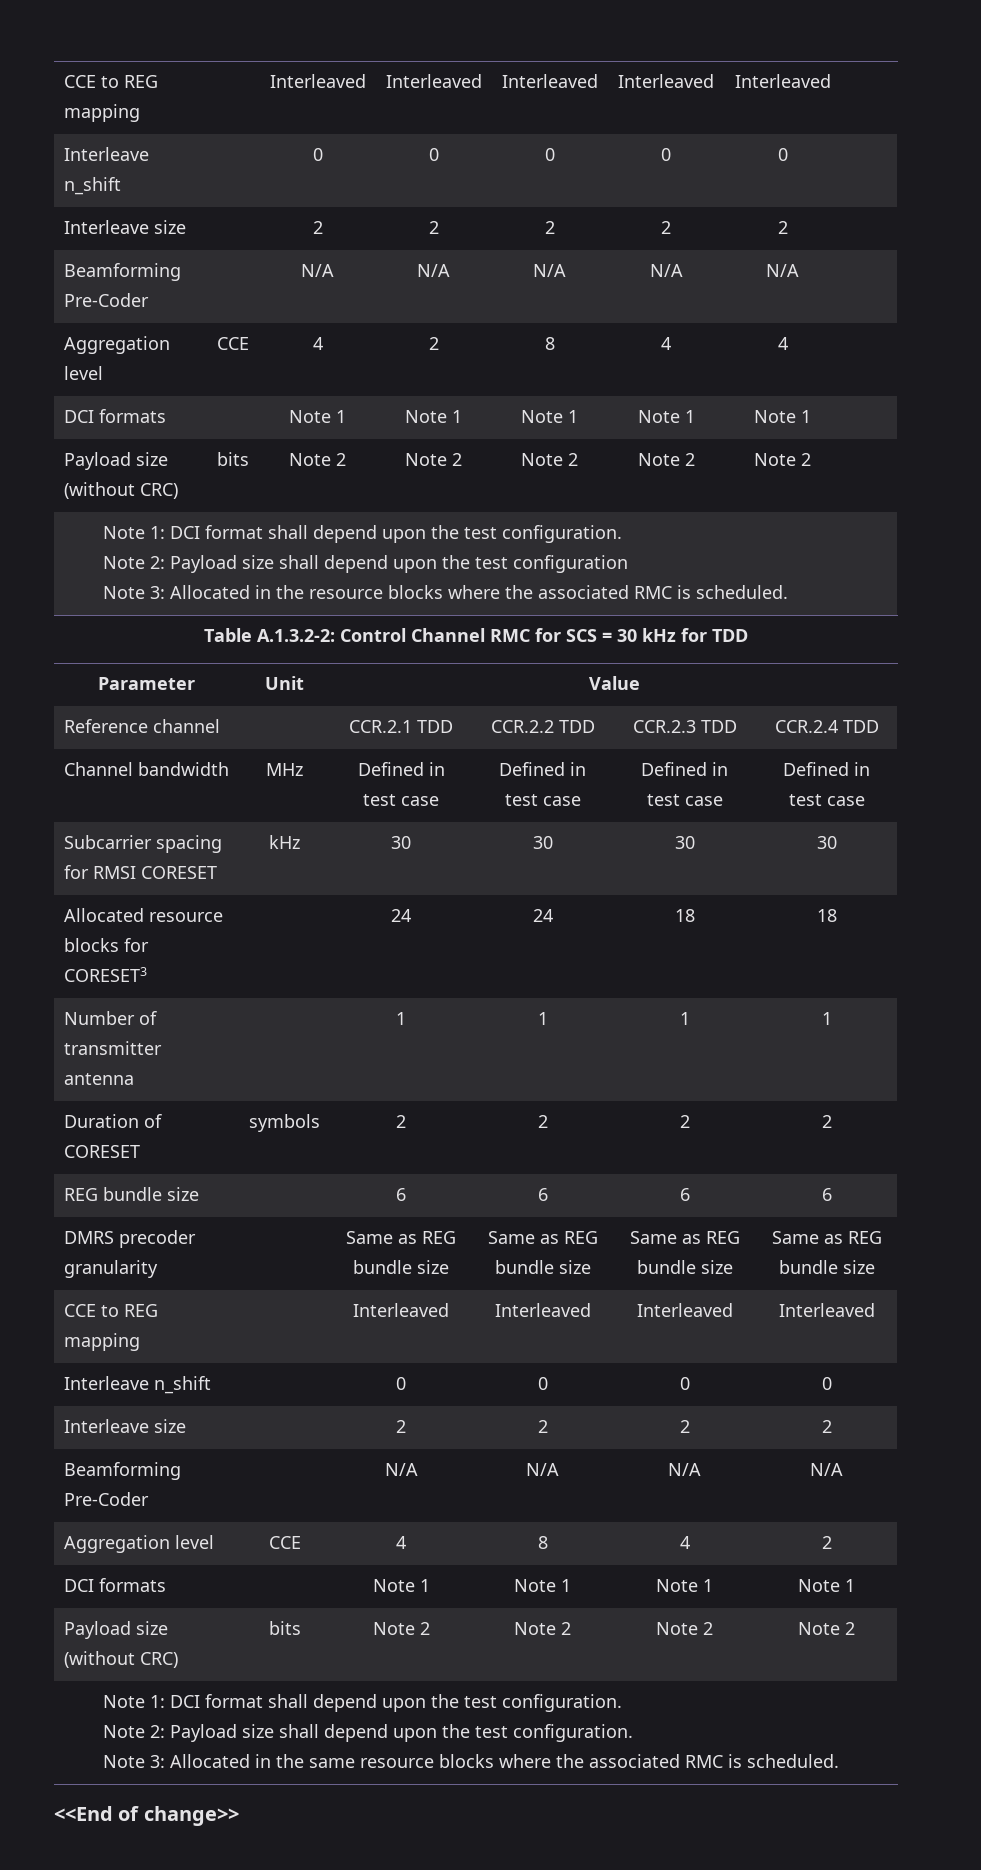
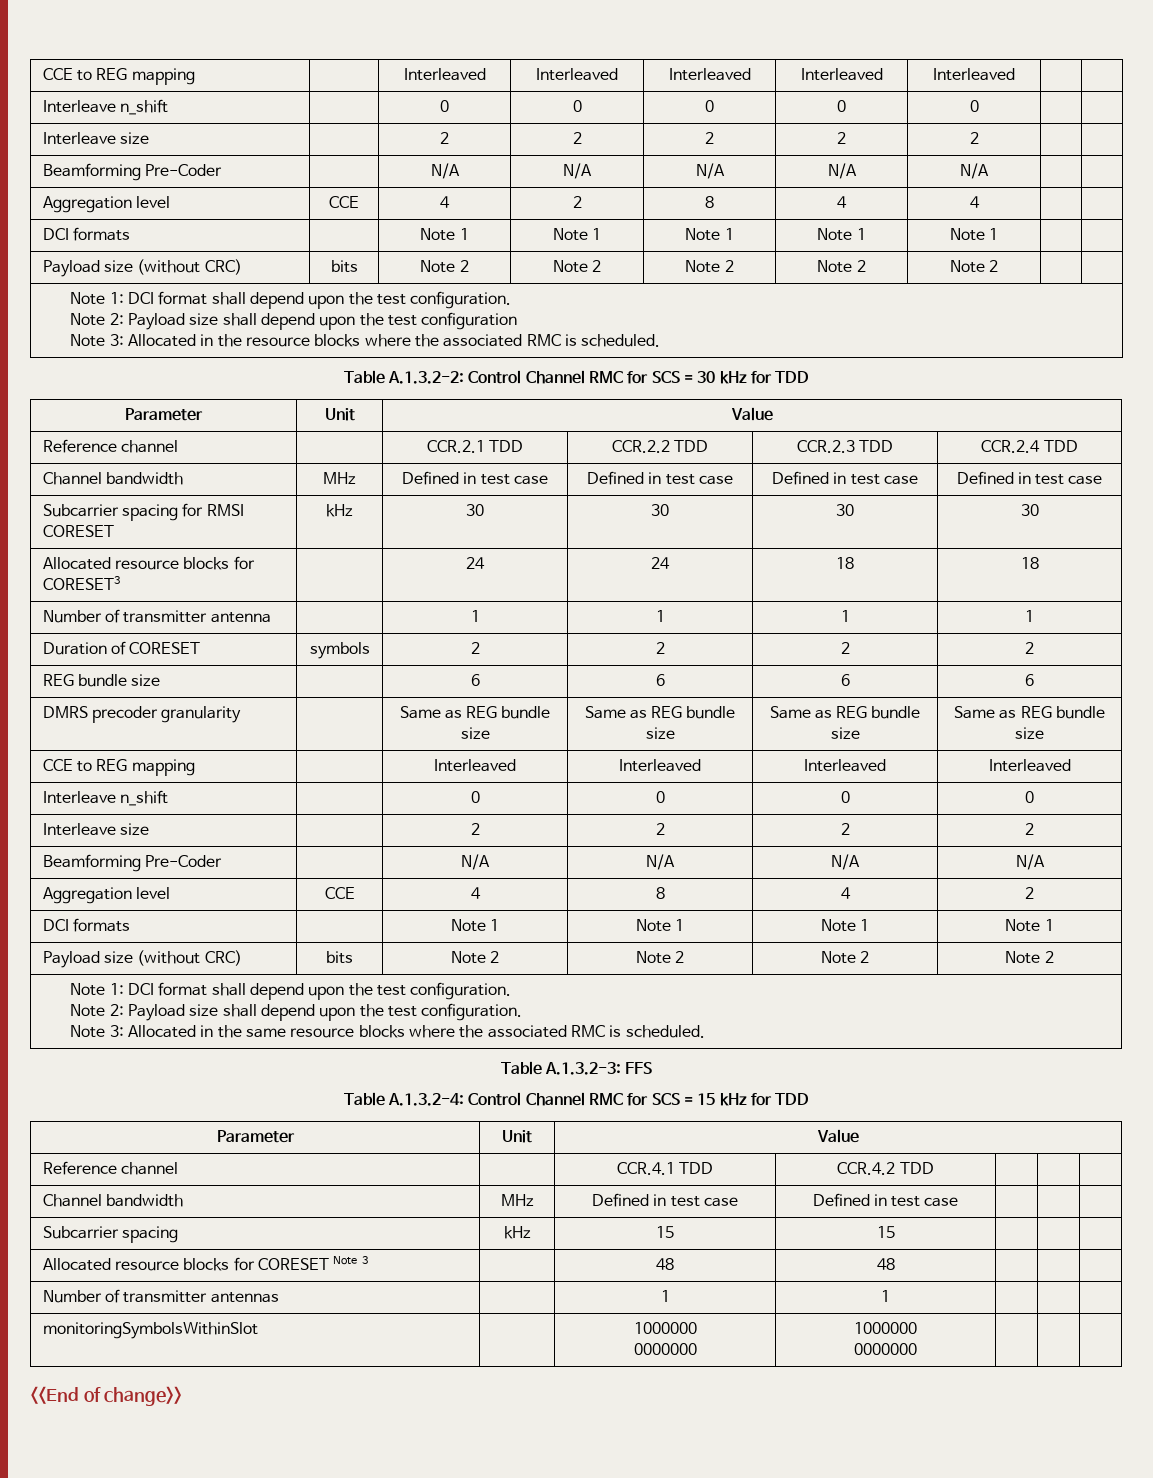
+ Table A.1.3.2-3: FFS
+ Table A.1.3.2-4: Control Channel RMC for SCS = 15 kHz for TDD
+ Parameter | Unit | Value
+ Reference channel | | CCR.4.1 TDD | CCR.4.2 TDD | | |
+ Channel bandwidth | MHz | Defined in test case | Defined in test case | | |
+ Subcarrier spacing | kHz | 15 | 15 | | |
+ Allocated resource blocks for CORESET Note 3 | | 48 | 48 | | |
+ Number of transmitter antennas | | 1 | 1 | | |
+ monitoringSymbolsWithinSlot | | 1000000
+ 0000000 | 1000000
+ 0000000 | | |

